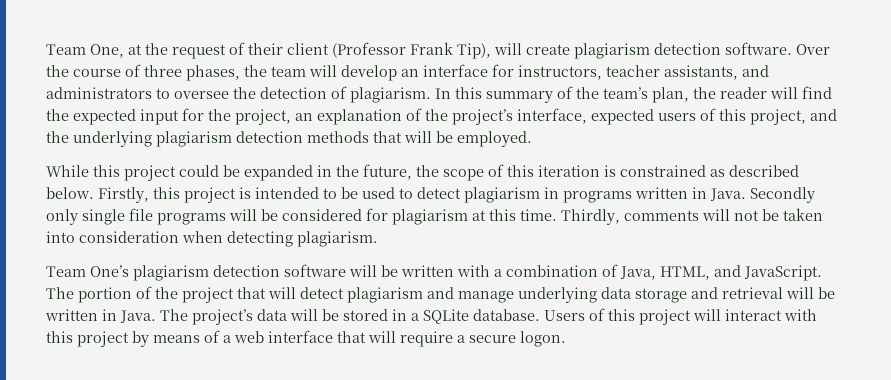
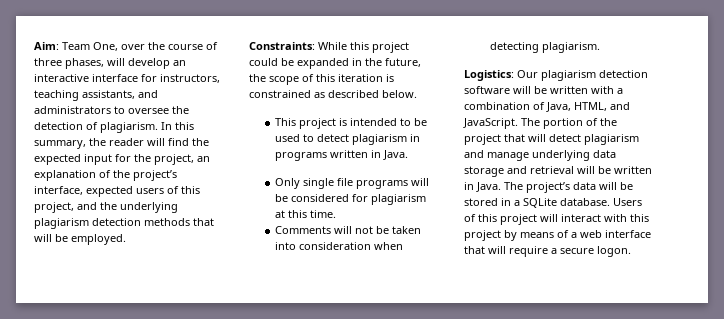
- Team One, at the request of their client (Professor Frank Tip), will create plagiarism detection software. Over the course of three phases, the team will develop an interface for instructors, teacher assistants, and administrators to oversee the detection of plagiarism.
+ Aim: Team One, over the course of three phases, will develop an interactive interface for instructors, teaching assistants, and administrators to oversee the detection of plagiarism.
- In this summary of the team’s plan, the reader will find the expected input for the project, an explanation of the project’s interface, expected users of this project, and the underlying plagiarism detection methods that will be employed.
+ In this summary, the reader will find the expected input for the project, an explanation of the project’s interface, expected users of this project, and the underlying plagiarism detection methods that will be employed.
- While this project could be expanded in the future, the scope of this iteration is constrained as described below. Firstly, this project is intended to be used to detect plagiarism in programs written in Java. Secondly only single file programs will be considered for plagiarism at this time. Thirdly, comments will not be taken into consideration when detecting plagiarism.
+ Constraints: While this project could be expanded in the future, the scope of this iteration is constrained as described below.
+ This project is intended to be used to detect plagiarism in programs written in Java.
+ Only single file programs will be considered for plagiarism at this time.
+ Comments will not be taken into consideration when detecting plagiarism.
- Team One’s plagiarism detection software will be written with a combination of Java, HTML, and JavaScript.
+ Logistics: Our plagiarism detection software will be written with a combination of Java, HTML, and JavaScript.

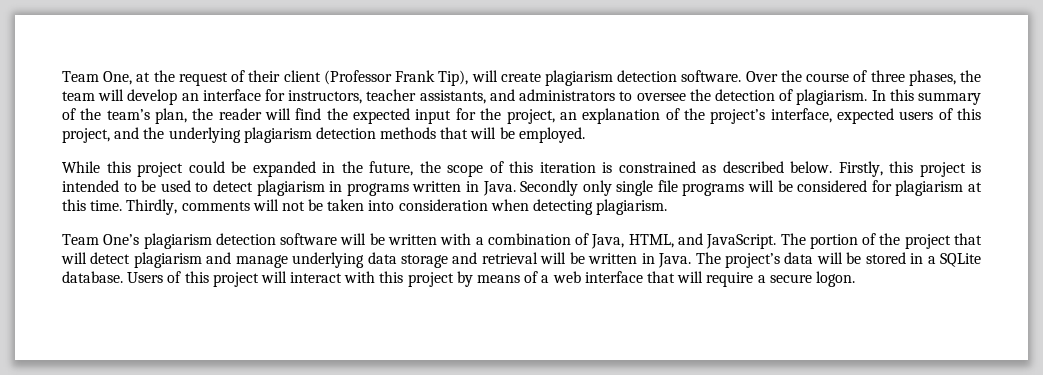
- Aim: Team One, over the course of three phases, will develop an interactive interface for instructors, teaching assistants, and administrators to oversee the detection of plagiarism.
+ Team One, at the request of their client (Professor Frank Tip), will create plagiarism detection software. Over the course of three phases, the team will develop an interface for instructors, teacher assistants, and administrators to oversee the detection of plagiarism.
- In this summary, the reader will find the expected input for the project, an explanation of the project’s interface, expected users of this project, and the underlying plagiarism detection methods that will be employed.
+ In this summary of the team’s plan, the reader will find the expected input for the project, an explanation of the project’s interface, expected users of this project, and the underlying plagiarism detection methods that will be employed.
- Constraints: While this project could be expanded in the future, the scope of this iteration is constrained as described below.
- This project is intended to be used to detect plagiarism in programs written in Java.
- Only single file programs will be considered for plagiarism at this time.
- Comments will not be taken into consideration when detecting plagiarism.
+ While this project could be expanded in the future, the scope of this iteration is constrained as described below. Firstly, this project is intended to be used to detect plagiarism in programs written in Java. Secondly only single file programs will be considered for plagiarism at this time. Thirdly, comments will not be taken into consideration when detecting plagiarism.
- Logistics: Our plagiarism detection software will be written with a combination of Java, HTML, and JavaScript.
+ Team One’s plagiarism detection software will be written with a combination of Java, HTML, and JavaScript.

